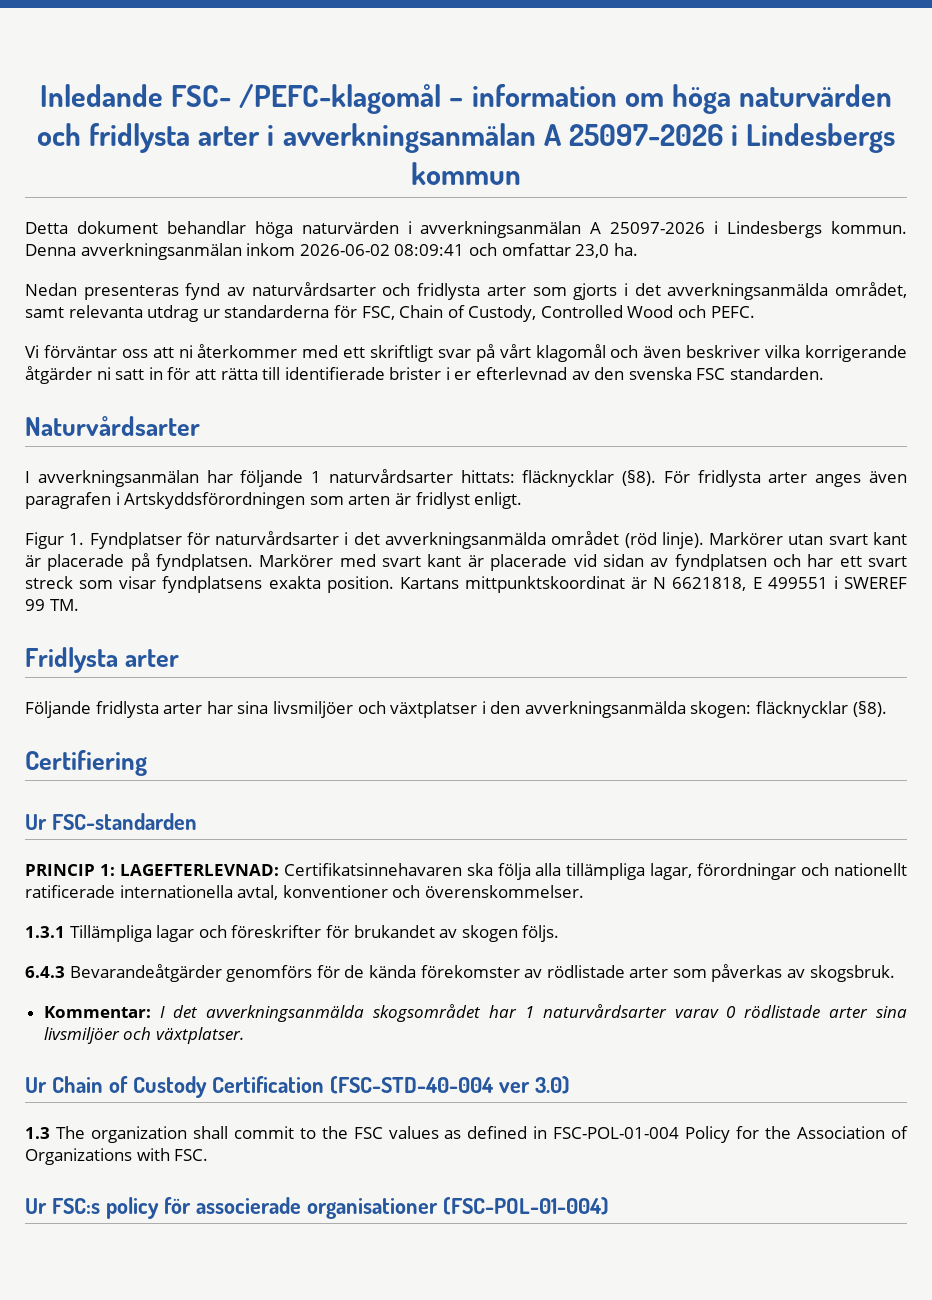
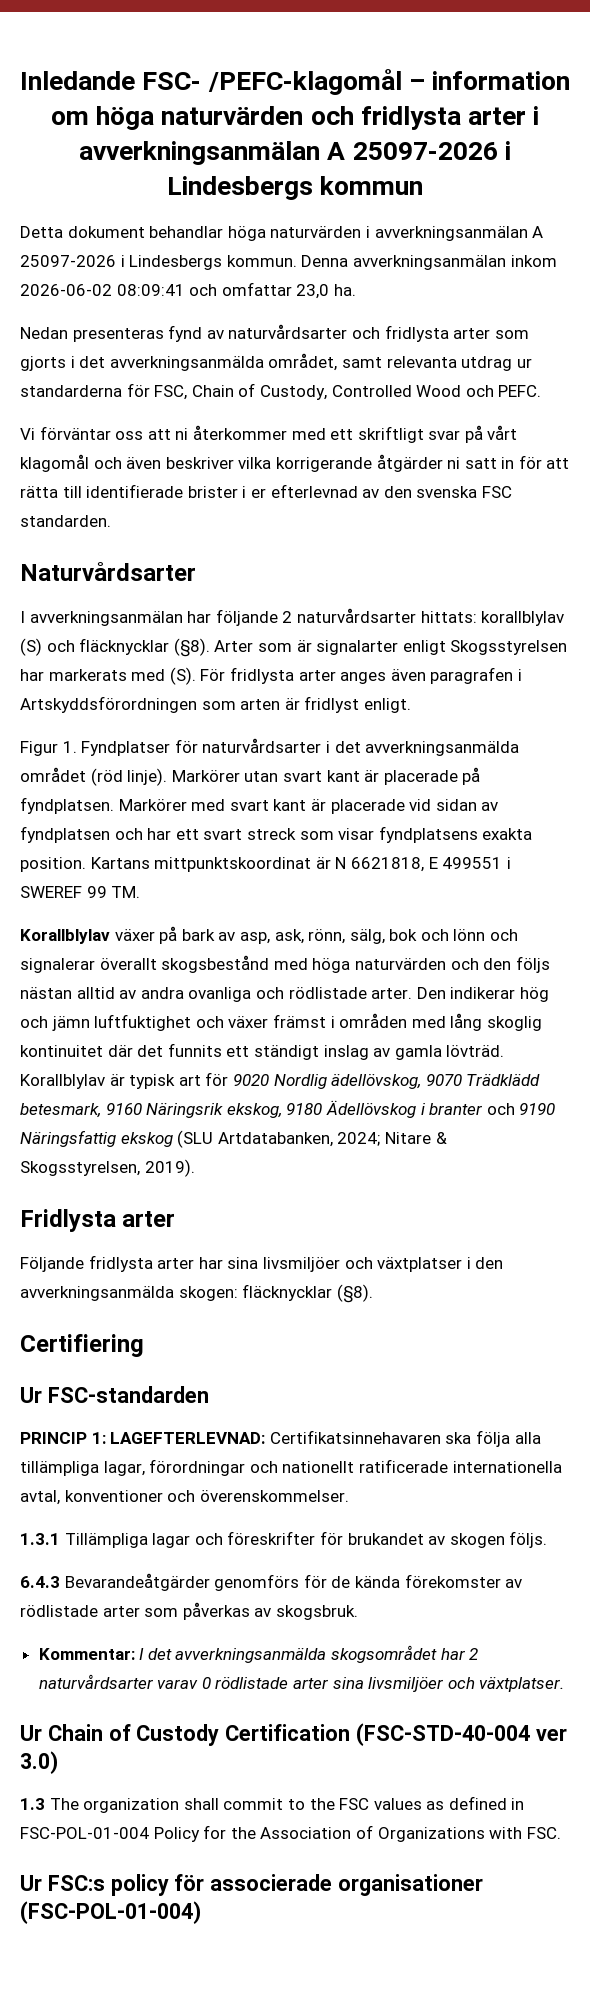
- I avverkningsanmälan har följande 1 naturvårdsarter hittats: fläcknycklar (§8). För fridlysta arter anges även paragrafen i Artskyddsförordningen som arten är fridlyst enligt.
+ I avverkningsanmälan har följande 2 naturvårdsarter hittats: korallblylav (S) och fläcknycklar (§8). Arter som är signalarter enligt Skogsstyrelsen har markerats med (S). För fridlysta arter anges även paragrafen i Artskyddsförordningen som arten är fridlyst enligt.
+ Korallblylav växer på bark av asp, ask, rönn, sälg, bok och lönn och signalerar överallt skogsbestånd med höga naturvärden och den följs nästan alltid av andra ovanliga och rödlistade arter. Den indikerar hög och jämn luftfuktighet och växer främst i områden med lång skoglig kontinuitet där det funnits ett ständigt inslag av gamla lövträd. Korallblylav är typisk art för 9020 Nordlig ädellövskog, 9070 Trädklädd betesmark, 9160 Näringsrik ekskog, 9180 Ädellövskog i branter och 9190 Näringsfattig ekskog (SLU Artdatabanken, 2024; Nitare & Skogsstyrelsen, 2019).
- Kommentar: I det avverkningsanmälda skogsområdet har 1 naturvårdsarter varav 0 rödlistade arter sina livsmiljöer och växtplatser.
+ Kommentar: I det avverkningsanmälda skogsområdet har 2 naturvårdsarter varav 0 rödlistade arter sina livsmiljöer och växtplatser.

